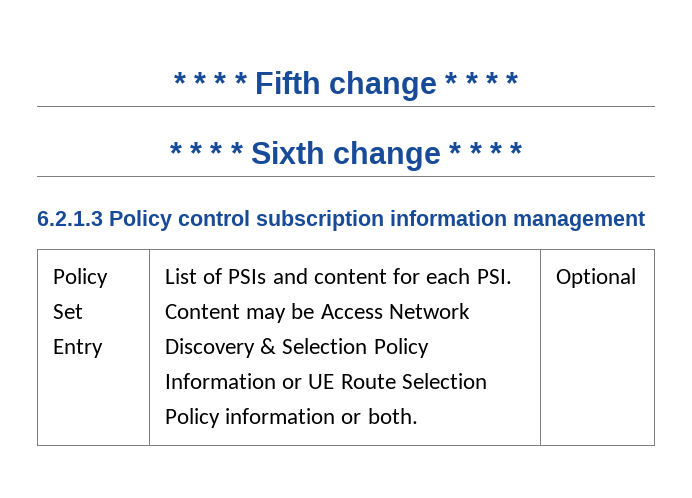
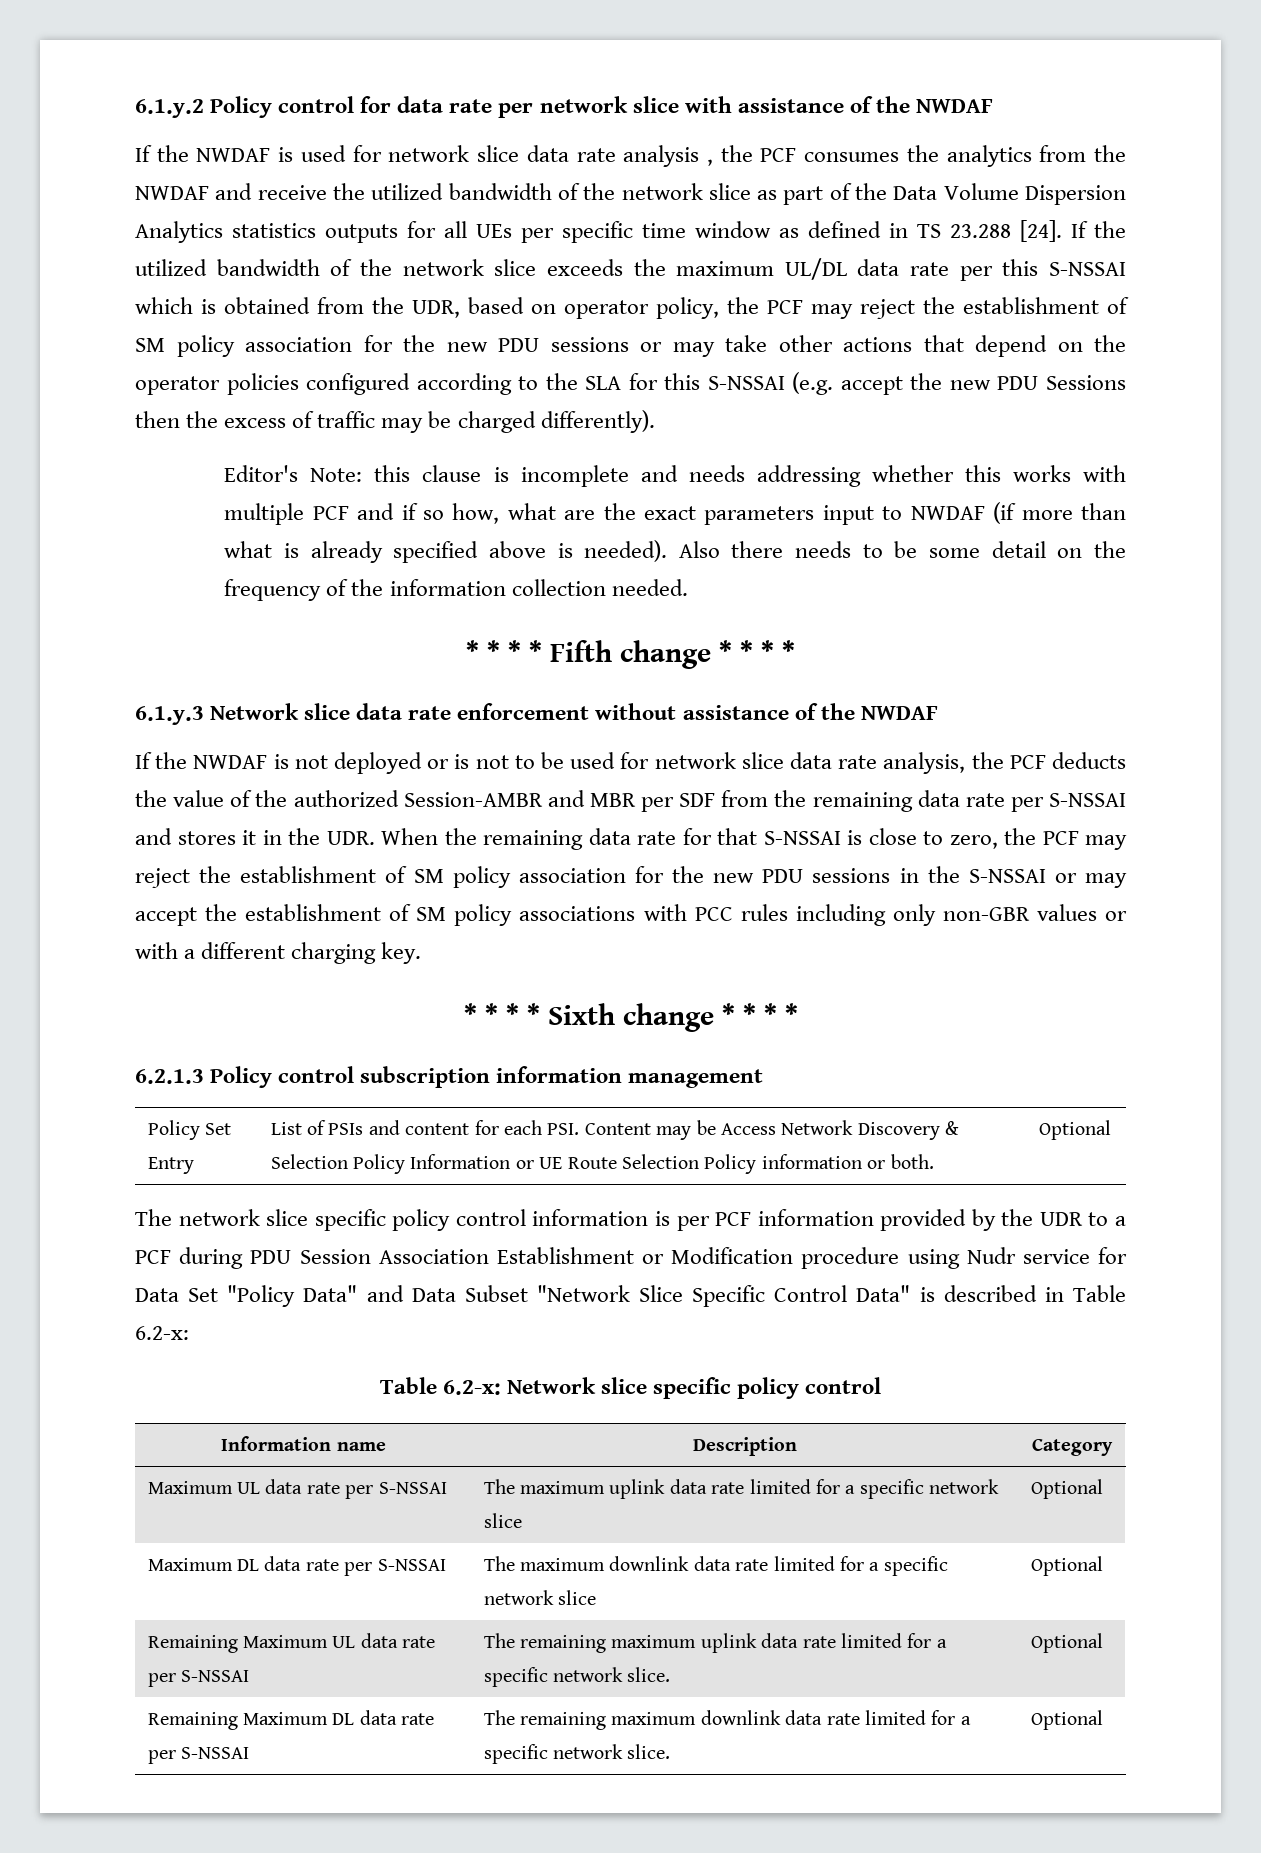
+ 6.1.y.2 Policy control for data rate per network slice with assistance of the NWDAF
+ If the NWDAF is used for network slice data rate analysis , the PCF consumes the analytics from the NWDAF and receive the utilized bandwidth of the network slice as part of the Data Volume Dispersion Analytics statistics outputs for all UEs per specific time window as defined in TS 23.288 [24]. If the utilized bandwidth of the network slice exceeds the maximum UL/DL data rate per this S-NSSAI which is obtained from the UDR, based on operator policy, the PCF may reject the establishment of SM policy association for the new PDU sessions or may take other actions that depend on the operator policies configured according to the SLA for this S-NSSAI (e.g. accept the new PDU Sessions then the excess of traffic may be charged differently).
+ Editor's Note: this clause is incomplete and needs addressing whether this works with multiple PCF and if so how, what are the exact parameters input to NWDAF (if more than what is already specified above is needed). Also there needs to be some detail on the frequency of the information collection needed.
+ 6.1.y.3 Network slice data rate enforcement without assistance of the NWDAF
+ If the NWDAF is not deployed or is not to be used for network slice data rate analysis, the PCF deducts the value of the authorized Session-AMBR and MBR per SDF from the remaining data rate per S-NSSAI and stores it in the UDR. When the remaining data rate for that S-NSSAI is close to zero, the PCF may reject the establishment of SM policy association for the new PDU sessions in the S-NSSAI or may accept the establishment of SM policy associations with PCC rules including only non-GBR values or with a different charging key.
+ The network slice specific policy control information is per PCF information provided by the UDR to a PCF during PDU Session Association Establishment or Modification procedure using Nudr service for Data Set "Policy Data" and Data Subset "Network Slice Specific Control Data" is described in Table 6.2-x:
+ Table 6.2-x: Network slice specific policy control
+ Information name | Description | Category
+ Maximum UL data rate per S-NSSAI | The maximum uplink data rate limited for a specific network slice | Optional
+ Maximum DL data rate per S-NSSAI | The maximum downlink data rate limited for a specific network slice | Optional
+ Remaining Maximum UL data rate per S-NSSAI | The remaining maximum uplink data rate limited for a specific network slice. | Optional
+ Remaining Maximum DL data rate per S-NSSAI | The remaining maximum downlink data rate limited for a specific network slice. | Optional

